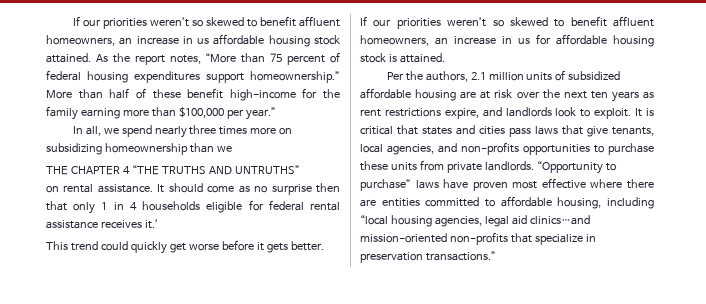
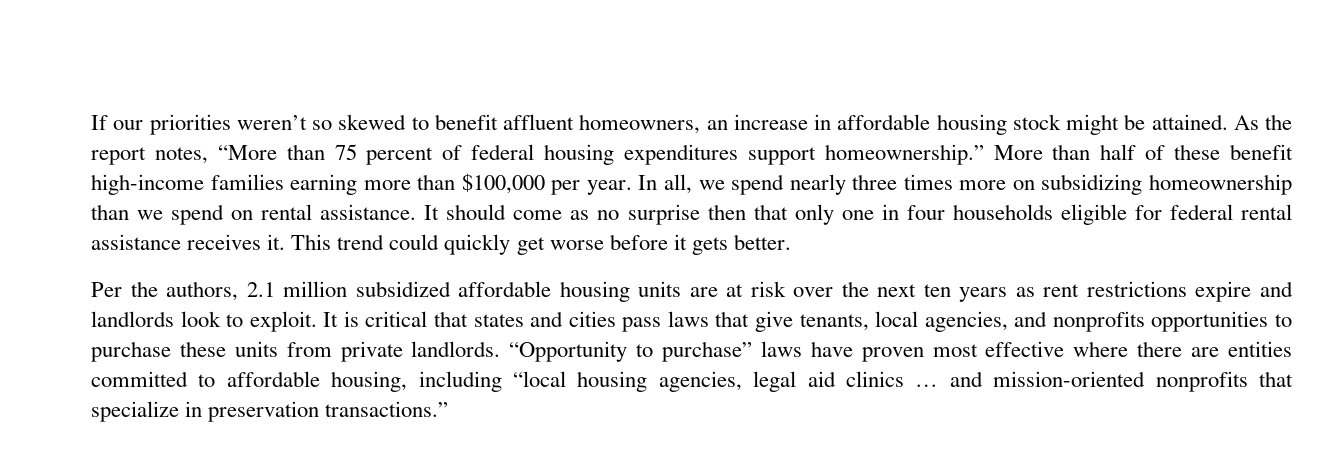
- If our priorities weren’t so skewed to benefit affluent homeowners, an increase in us affordable housing stock attained.
+ If our priorities weren’t so skewed to benefit affluent homeowners, an increase in affordable housing stock might be attained.
- More than half of these benefit high-income for the family earning more than $100,000 per year.”
- In all, we spend nearly three times more on subsidizing homeownership than we
- THE CHAPTER 4 “THE TRUTHS AND UNTRUTHS”
- on rental assistance.
+ More than half of these benefit high-income families earning more than $100,000 per year. In all, we spend nearly three times more on subsidizing homeownership than we spend on rental assistance.
- It should come as no surprise then that only 1 in 4 households eligible for federal rental assistance receives it.’
- This trend could quickly get worse before it gets better.
+ It should come as no surprise then that only one in four households eligible for federal rental assistance receives it. This trend could quickly get worse before it gets better.
- If our priorities weren’t so skewed to benefit affluent homeowners, an increase in us for affordable housing stock is attained.
- Per the authors, 2.1 million units of subsidized affordable housing are at risk over the next ten years as rent restrictions expire, and landlords look to exploit.
+ Per the authors, 2.1 million subsidized affordable housing units are at risk over the next ten years as rent restrictions expire and landlords look to exploit.
- It is critical that states and cities pass laws that give tenants, local agencies, and non-profits opportunities to purchase these units from private landlords.
+ It is critical that states and cities pass laws that give tenants, local agencies, and nonprofits opportunities to purchase these units from private landlords.
- “Opportunity to purchase” laws have proven most effective where there are entities committed to affordable housing, including “local housing agencies, legal aid clinics…and mission-oriented non-profits that specialize in preservation transactions.”
+ “Opportunity to purchase” laws have proven most effective where there are entities committed to affordable housing, including “local housing agencies, legal aid clinics … and mission-oriented nonprofits that specialize in preservation transactions.”

